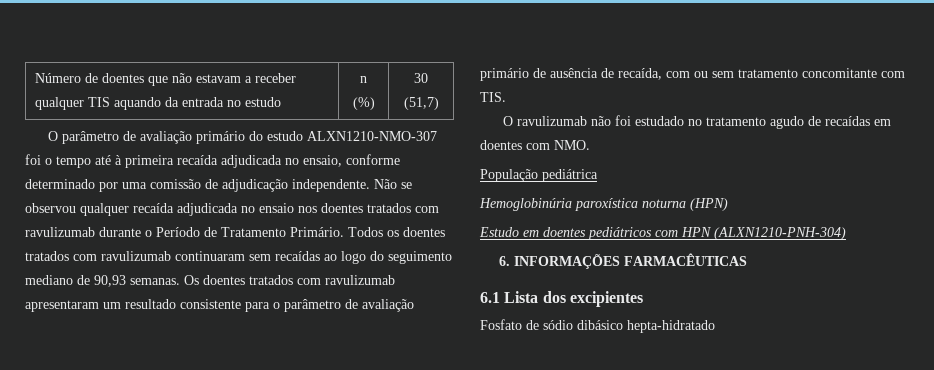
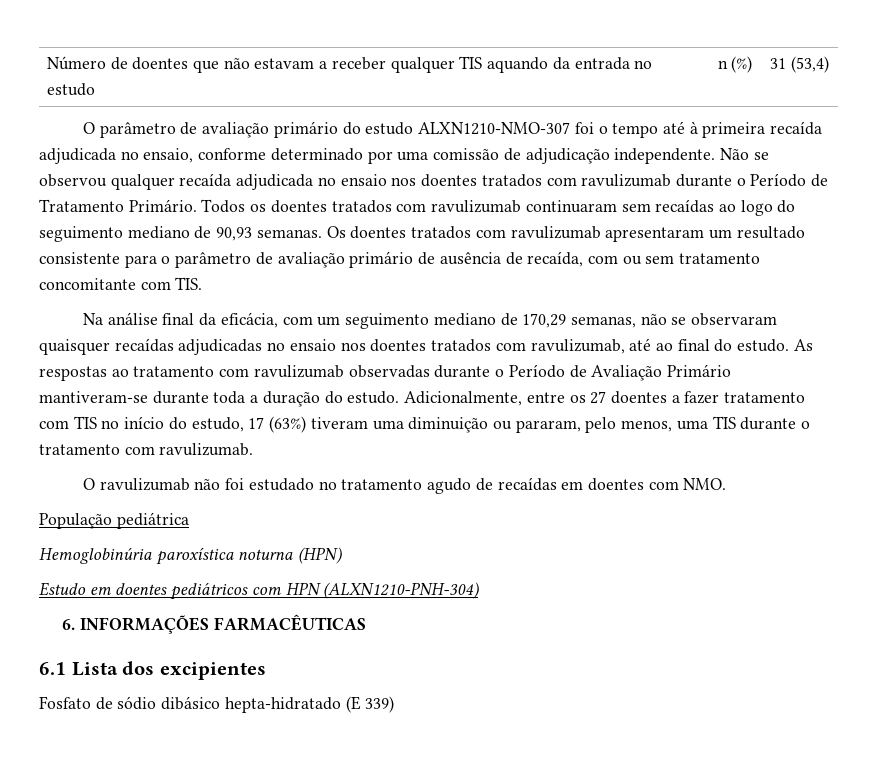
- Número de doentes que não estavam a receber qualquer TIS aquando da entrada no estudo | n (%) | 30 (51,7)
+ Número de doentes que não estavam a receber qualquer TIS aquando da entrada no estudo | n (%) | 31 (53,4)
+ Na análise final da eficácia, com um seguimento mediano de 170,29 semanas, não se observaram quaisquer recaídas adjudicadas no ensaio nos doentes tratados com ravulizumab, até ao final do estudo. As respostas ao tratamento com ravulizumab observadas durante o Período de Avaliação Primário mantiveram-se durante toda a duração do estudo. Adicionalmente, entre os 27 doentes a fazer tratamento com TIS no início do estudo, 17 (63%) tiveram uma diminuição ou pararam, pelo menos, uma TIS durante o tratamento com ravulizumab.
- Fosfato de sódio dibásico hepta-hidratado
+ Fosfato de sódio dibásico hepta-hidratado (E 339)

